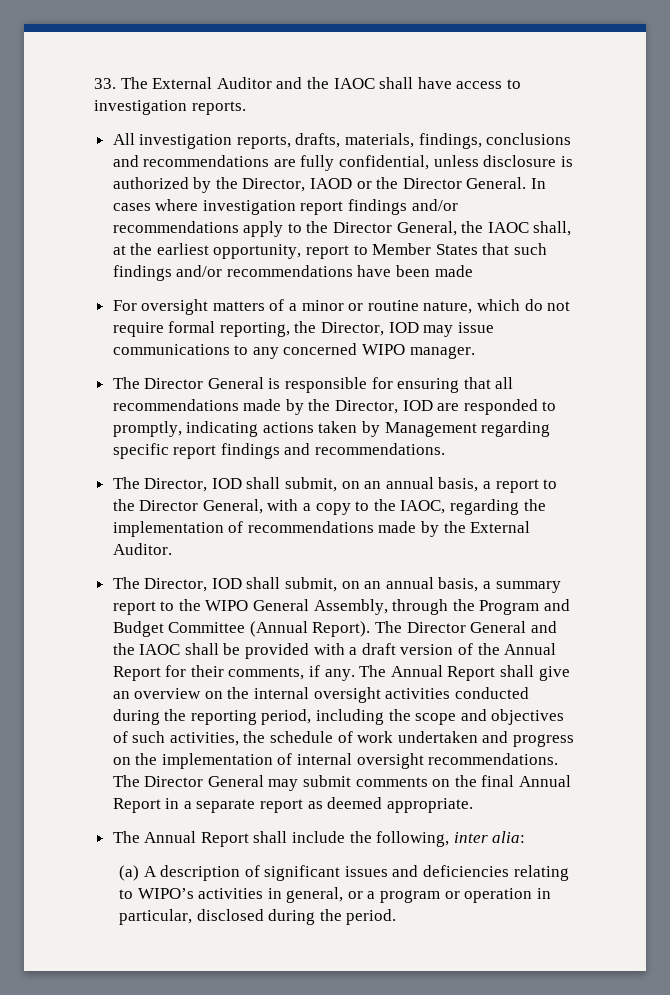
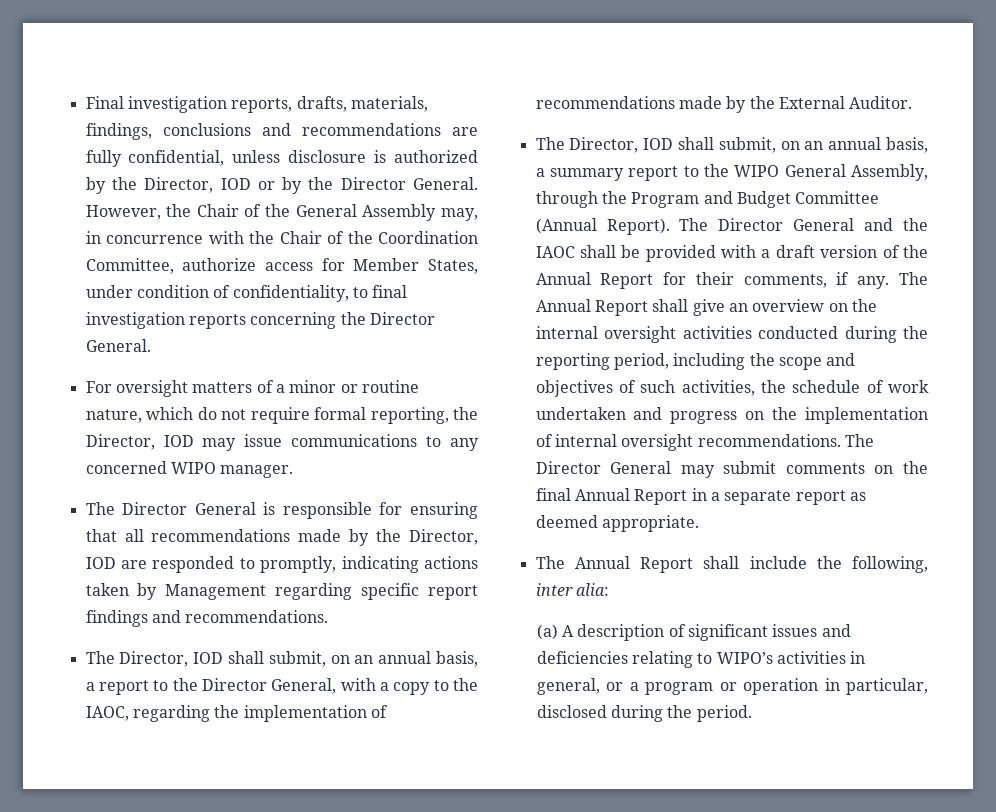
- 33. The External Auditor and the IAOC shall have access to investigation reports.
- All investigation reports, drafts, materials, findings, conclusions and recommendations are fully confidential, unless disclosure is authorized by the Director, IAOD or the Director General. In cases where investigation report findings and/or recommendations apply to the Director General, the IAOC shall, at the earliest opportunity, report to Member States that such findings and/or recommendations have been made
+ Final investigation reports, drafts, materials, findings, conclusions and recommendations are fully confidential, unless disclosure is authorized by the Director, IOD or by the Director General. However, the Chair of the General Assembly may, in concurrence with the Chair of the Coordination Committee, authorize access for Member States, under condition of confidentiality, to final investigation reports concerning the Director General.

